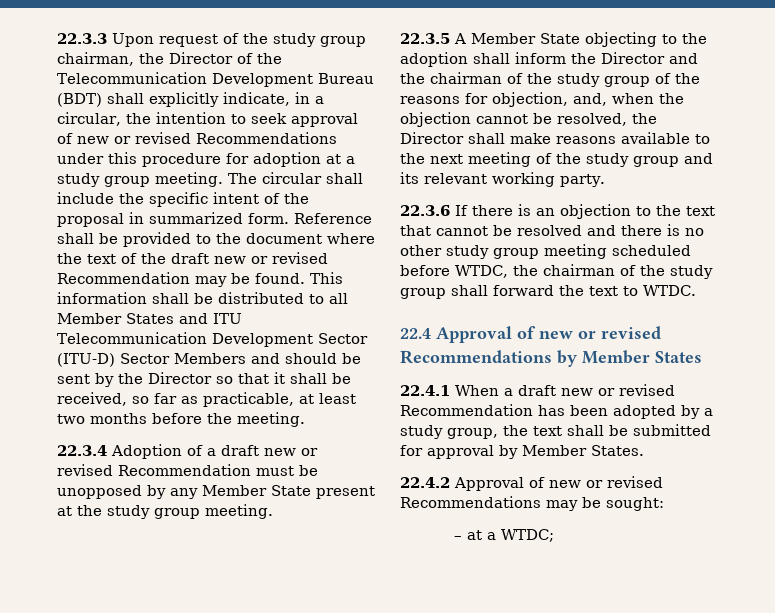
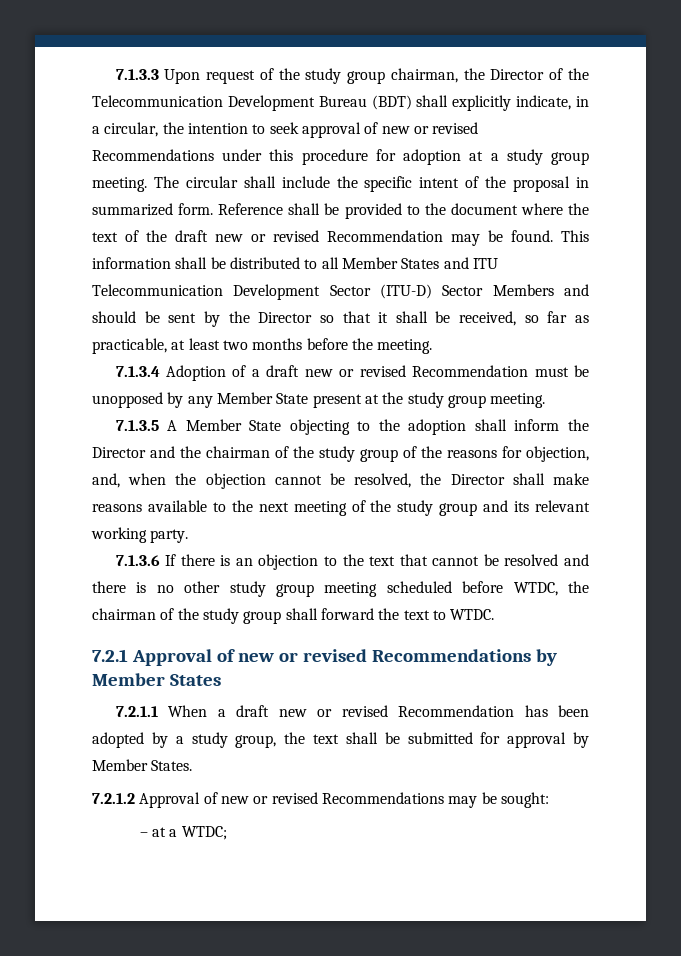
- 22.3.3 Upon request of the study group chairman, the Director of the Telecommunication Development Bureau (BDT) shall explicitly indicate, in a circular, the intention to seek approval of new or revised Recommendations under this procedure for adoption at a study group meeting.
+ 7.1.3.3 Upon request of the study group chairman, the Director of the Telecommunication Development Bureau (BDT) shall explicitly indicate, in a circular, the intention to seek approval of new or revised Recommendations under this procedure for adoption at a study group meeting.
- 22.3.4 Adoption of a draft new or revised Recommendation must be unopposed by any Member State present at the study group meeting.
+ 7.1.3.4 Adoption of a draft new or revised Recommendation must be unopposed by any Member State present at the study group meeting.
- 22.3.5 A Member State objecting to the adoption shall inform the Director and the chairman of the study group of the reasons for objection, and, when the objection cannot be resolved, the Director shall make reasons available to the next meeting of the study group and its relevant working party.
+ 7.1.3.5 A Member State objecting to the adoption shall inform the Director and the chairman of the study group of the reasons for objection, and, when the objection cannot be resolved, the Director shall make reasons available to the next meeting of the study group and its relevant working party.
- 22.3.6 If there is an objection to the text that cannot be resolved and there is no other study group meeting scheduled before WTDC, the chairman of the study group shall forward the text to WTDC.
+ 7.1.3.6 If there is an objection to the text that cannot be resolved and there is no other study group meeting scheduled before WTDC, the chairman of the study group shall forward the text to WTDC.
- 22.4 Approval of new or revised Recommendations by Member States
+ 7.2.1 Approval of new or revised Recommendations by Member States
- 22.4.1 When a draft new or revised Recommendation has been adopted by a study group, the text shall be submitted for approval by Member States.
+ 7.2.1.1 When a draft new or revised Recommendation has been adopted by a study group, the text shall be submitted for approval by Member States.
- 22.4.2 Approval of new or revised Recommendations may be sought:
+ 7.2.1.2 Approval of new or revised Recommendations may be sought:

